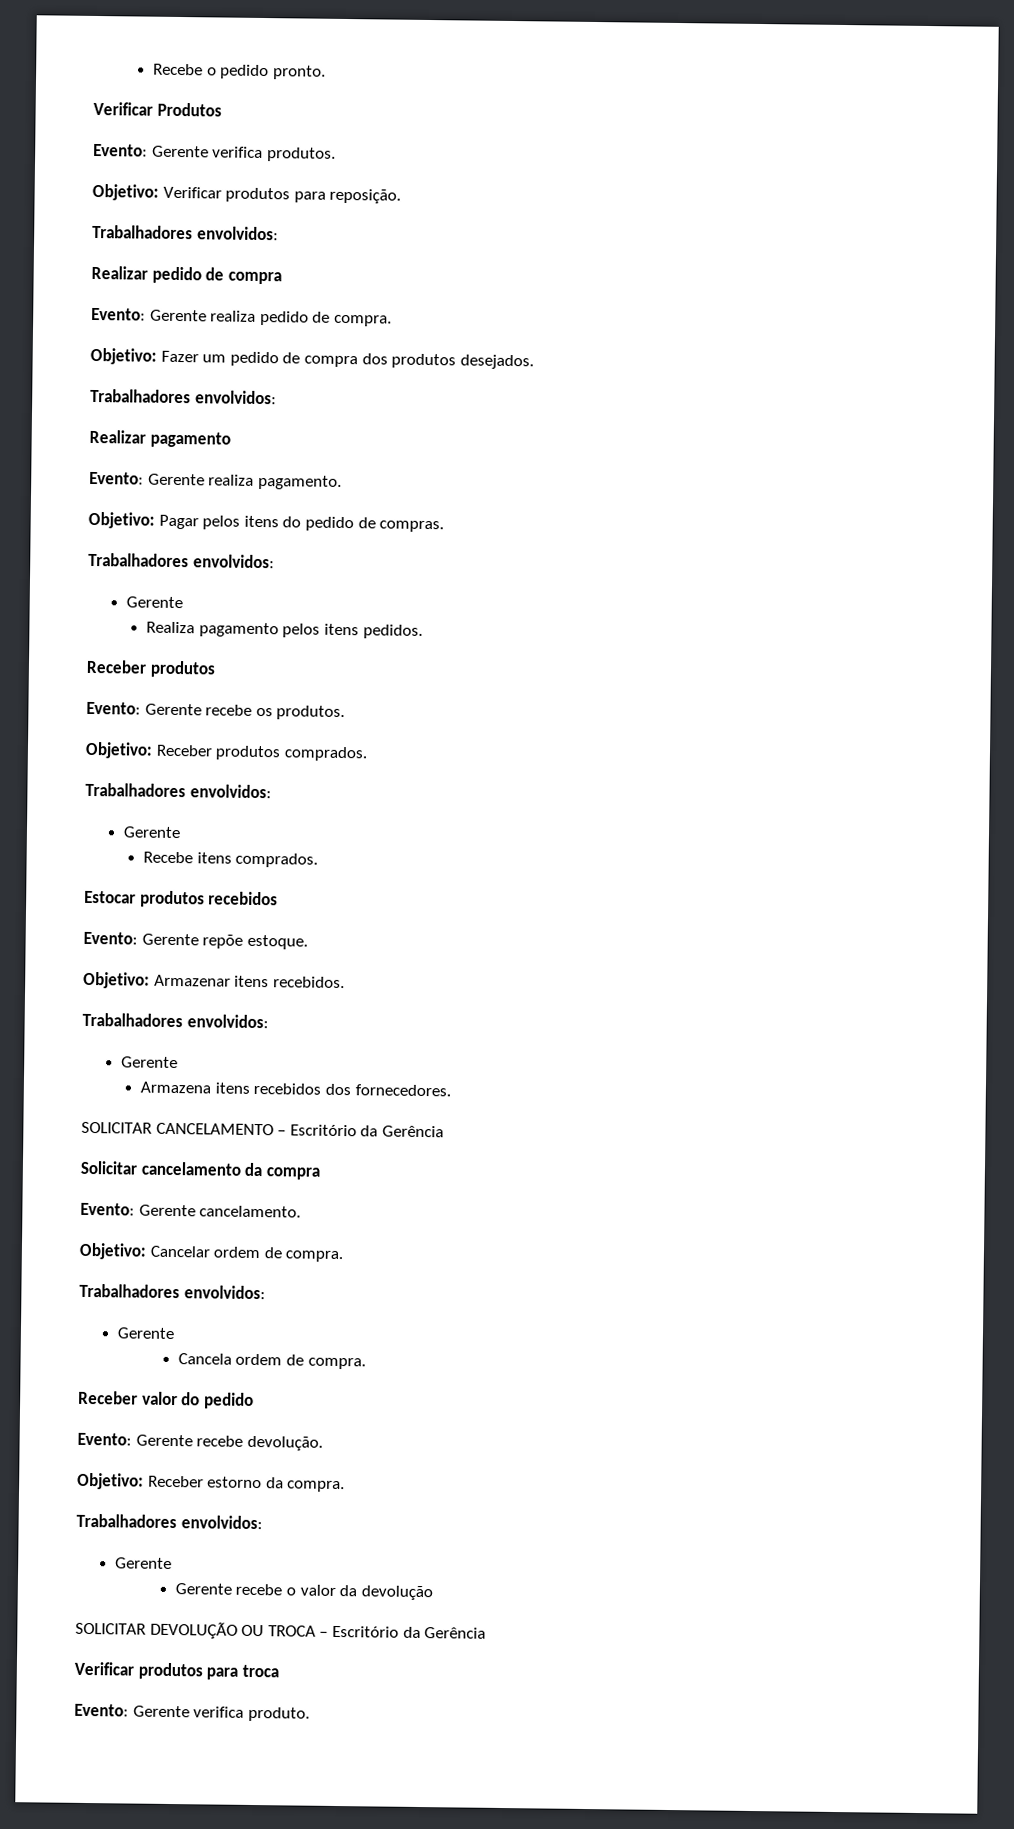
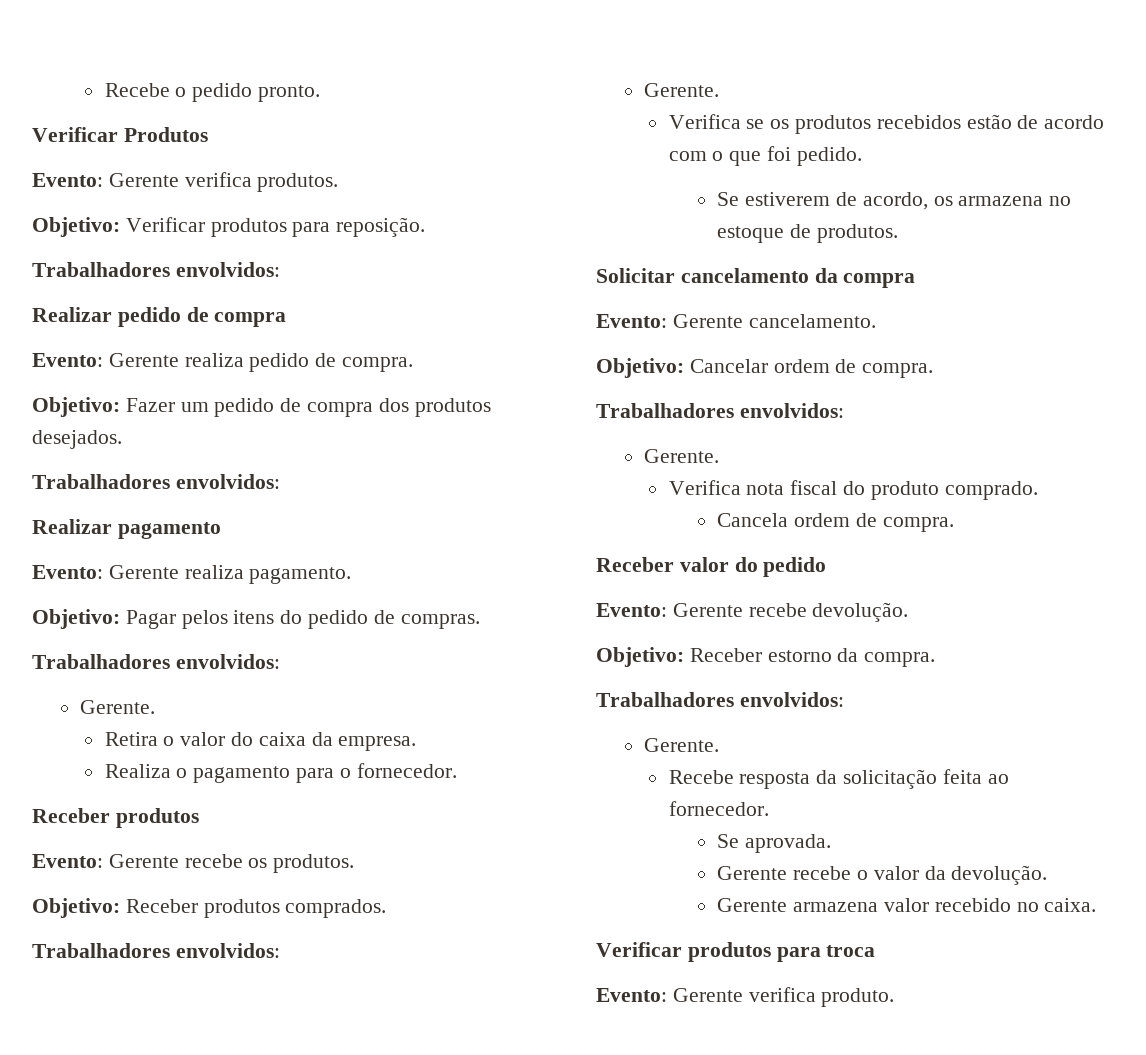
  Objetivo: Pagar pelos itens do pedido de compras.
  Trabalhadores envolvidos:
- Gerente
- Realiza pagamento pelos itens pedidos.
+ Gerente.
+ Retira o valor do caixa da empresa.
+ Realiza o pagamento para o fornecedor.
  Objetivo: Receber produtos comprados.
  Trabalhadores envolvidos:
- Gerente
- Recebe itens comprados.
- Estocar produtos recebidos
- Evento: Gerente repõe estoque.
- Objetivo: Armazenar itens recebidos.
- Trabalhadores envolvidos:
- Gerente
- Armazena itens recebidos dos fornecedores.
- SOLICITAR CANCELAMENTO – Escritório da Gerência
+ Gerente.
+ Verifica se os produtos recebidos estão de acordo com o que foi pedido.
+ Se estiverem de acordo, os armazena no estoque de produtos.
  Objetivo: Cancelar ordem de compra.
  Trabalhadores envolvidos:
- Gerente
+ Gerente.
+ Verifica nota fiscal do produto comprado.
  Objetivo: Receber estorno da compra.
  Trabalhadores envolvidos:
- Gerente
+ Gerente.
+ Recebe resposta da solicitação feita ao fornecedor.
+ Se aprovada.
- Gerente recebe o valor da devolução
- SOLICITAR DEVOLUÇÃO OU TROCA – Escritório da Gerência
+ Gerente recebe o valor da devolução.
+ Gerente armazena valor recebido no caixa.

